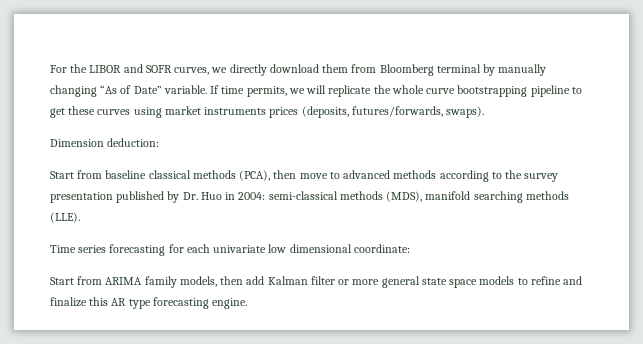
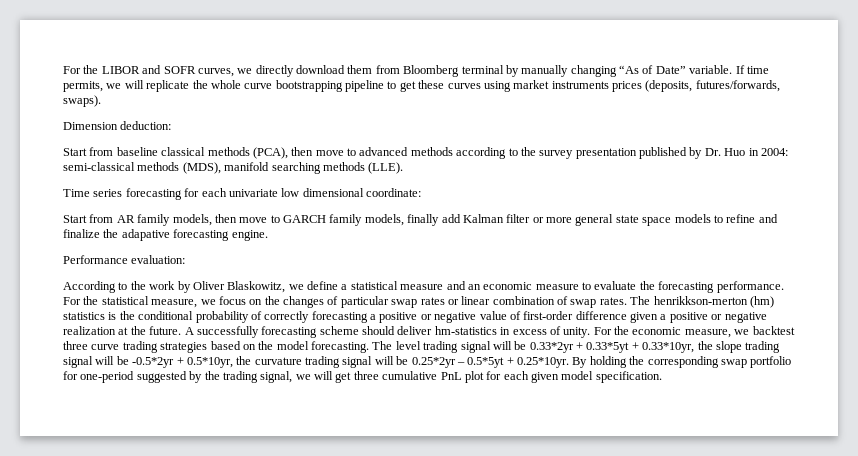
- Start from ARIMA family models, then add Kalman filter or more general state space models to refine and finalize this AR type forecasting engine.
+ Start from AR family models, then move to GARCH family models, finally add Kalman filter or more general state space models to refine and finalize the adapative forecasting engine.
+ Performance evaluation:
+ According to the work by Oliver Blaskowitz, we define a statistical measure and an economic measure to evaluate the forecasting performance. For the statistical measure, we focus on the changes of particular swap rates or linear combination of swap rates. The henrikkson-merton (hm) statistics is the conditional probability of correctly forecasting a positive or negative value of first-order difference given a positive or negative realization at the future. A successfully forecasting scheme should deliver hm-statistics in excess of unity. For the economic measure, we backtest three curve trading strategies based on the model forecasting. The level trading signal will be 0.33*2yr + 0.33*5yt + 0.33*10yr, the slope trading signal will be -0.5*2yr + 0.5*10yr, the curvature trading signal will be 0.25*2yr – 0.5*5yt + 0.25*10yr. By holding the corresponding swap portfolio for one-period suggested by the trading signal, we will get three cumulative PnL plot for each given model specification.

